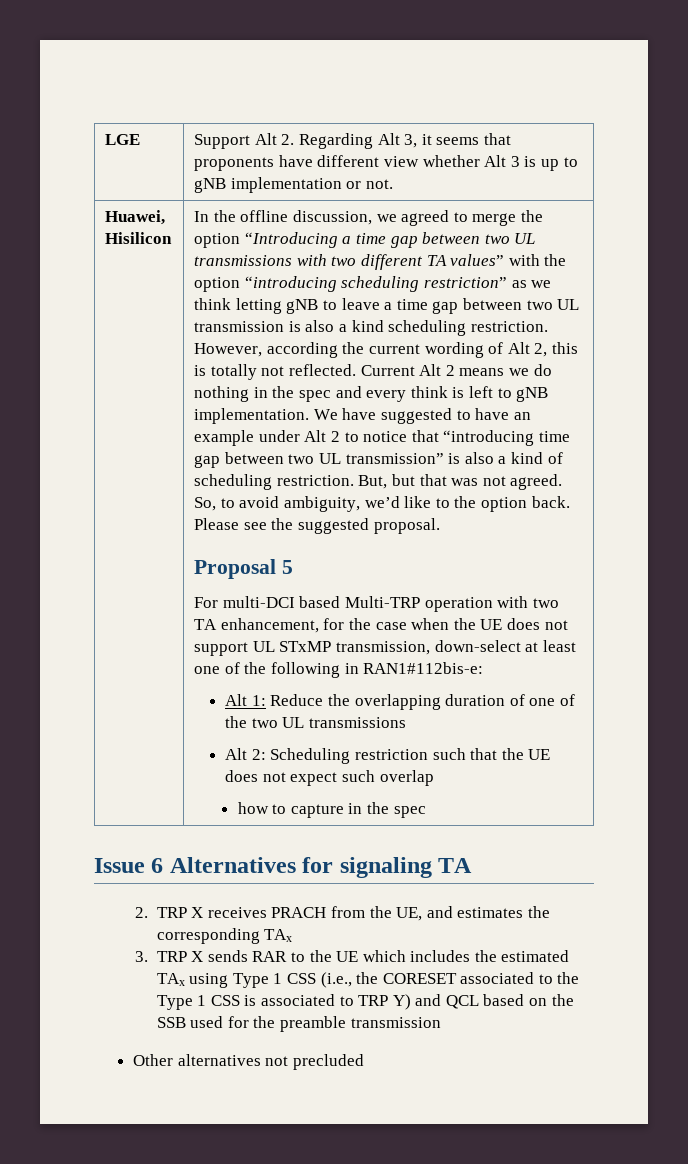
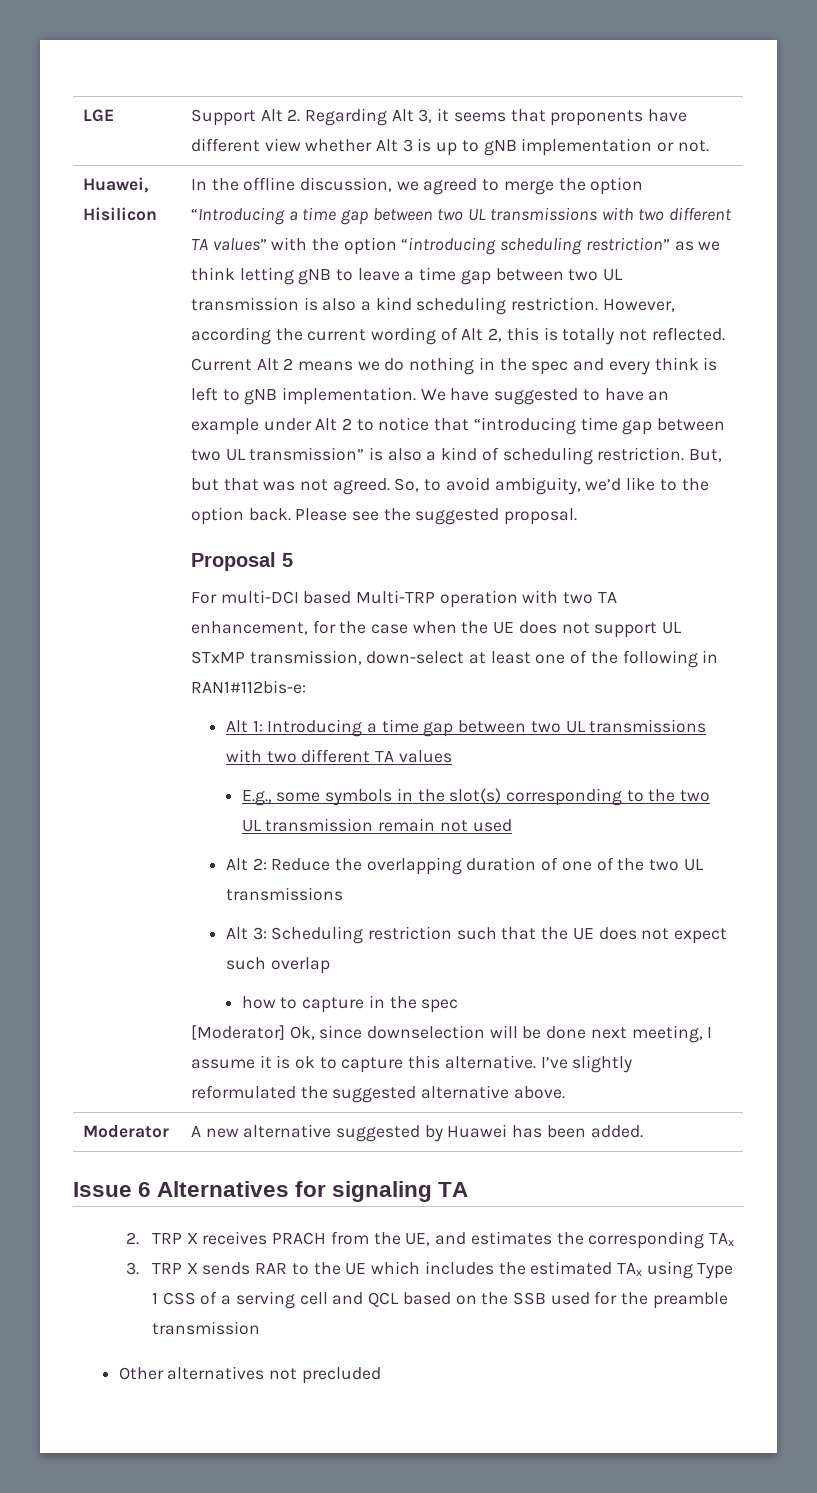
- Alt 1: Reduce the overlapping duration of one of the two UL transmissions
+ Alt 1: Introducing a time gap between two UL transmissions with two different TA values
+ E.g., some symbols in the slot(s) corresponding to the two UL transmission remain not used
+ Alt 2: Reduce the overlapping duration of one of the two UL transmissions
- Alt 2: Scheduling restriction such that the UE does not expect such overlap
+ Alt 3: Scheduling restriction such that the UE does not expect such overlap
+ [Moderator] Ok, since downselection will be done next meeting, I assume it is ok to capture this alternative. I’ve slightly reformulated the suggested alternative above.
+ Moderator | A new alternative suggested by Huawei has been added.
- 3. TRP X sends RAR to the UE which includes the estimated TAx using Type 1 CSS (i.e., the CORESET associated to the Type 1 CSS is associated to TRP Y) and QCL based on the SSB used for the preamble transmission
+ 3. TRP X sends RAR to the UE which includes the estimated TAx using Type 1 CSS of a serving cell and QCL based on the SSB used for the preamble transmission

